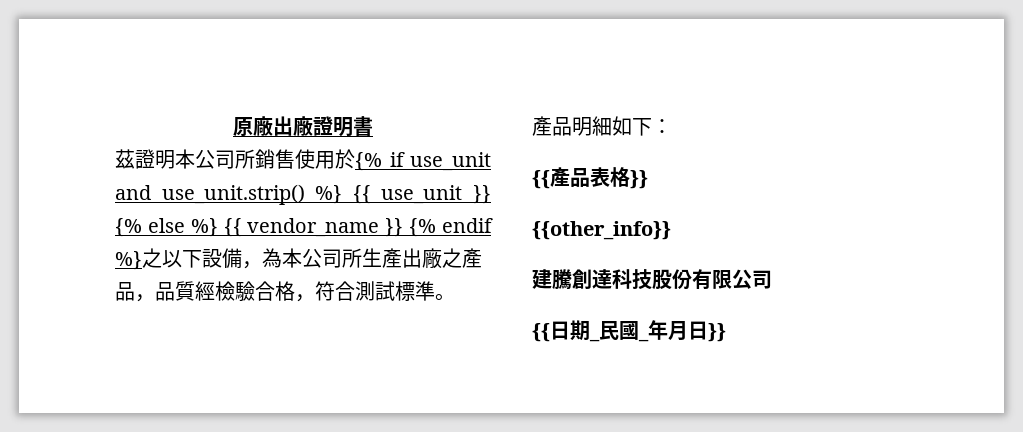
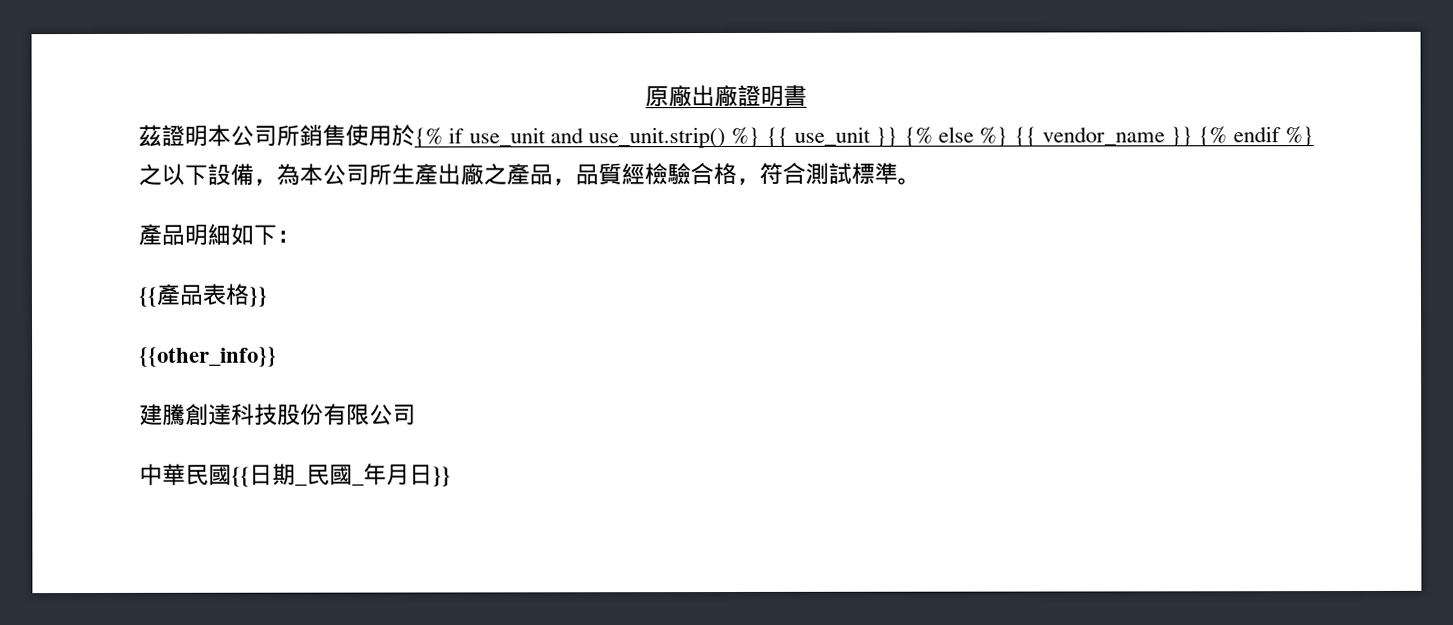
- {{日期_民國_年月日}}
+ 中華民國{{日期_民國_年月日}}

